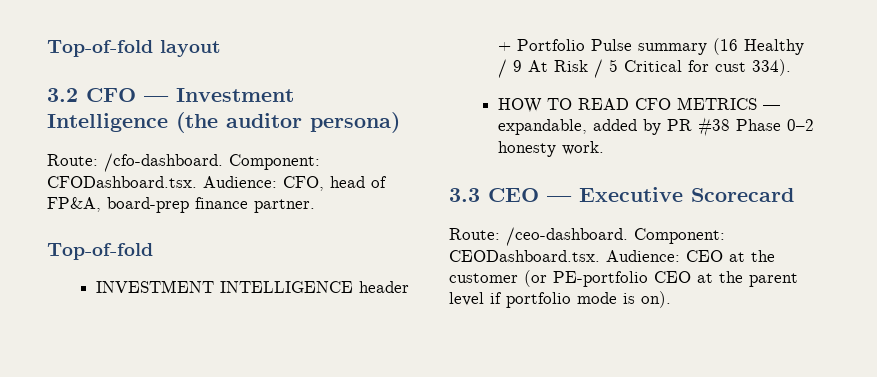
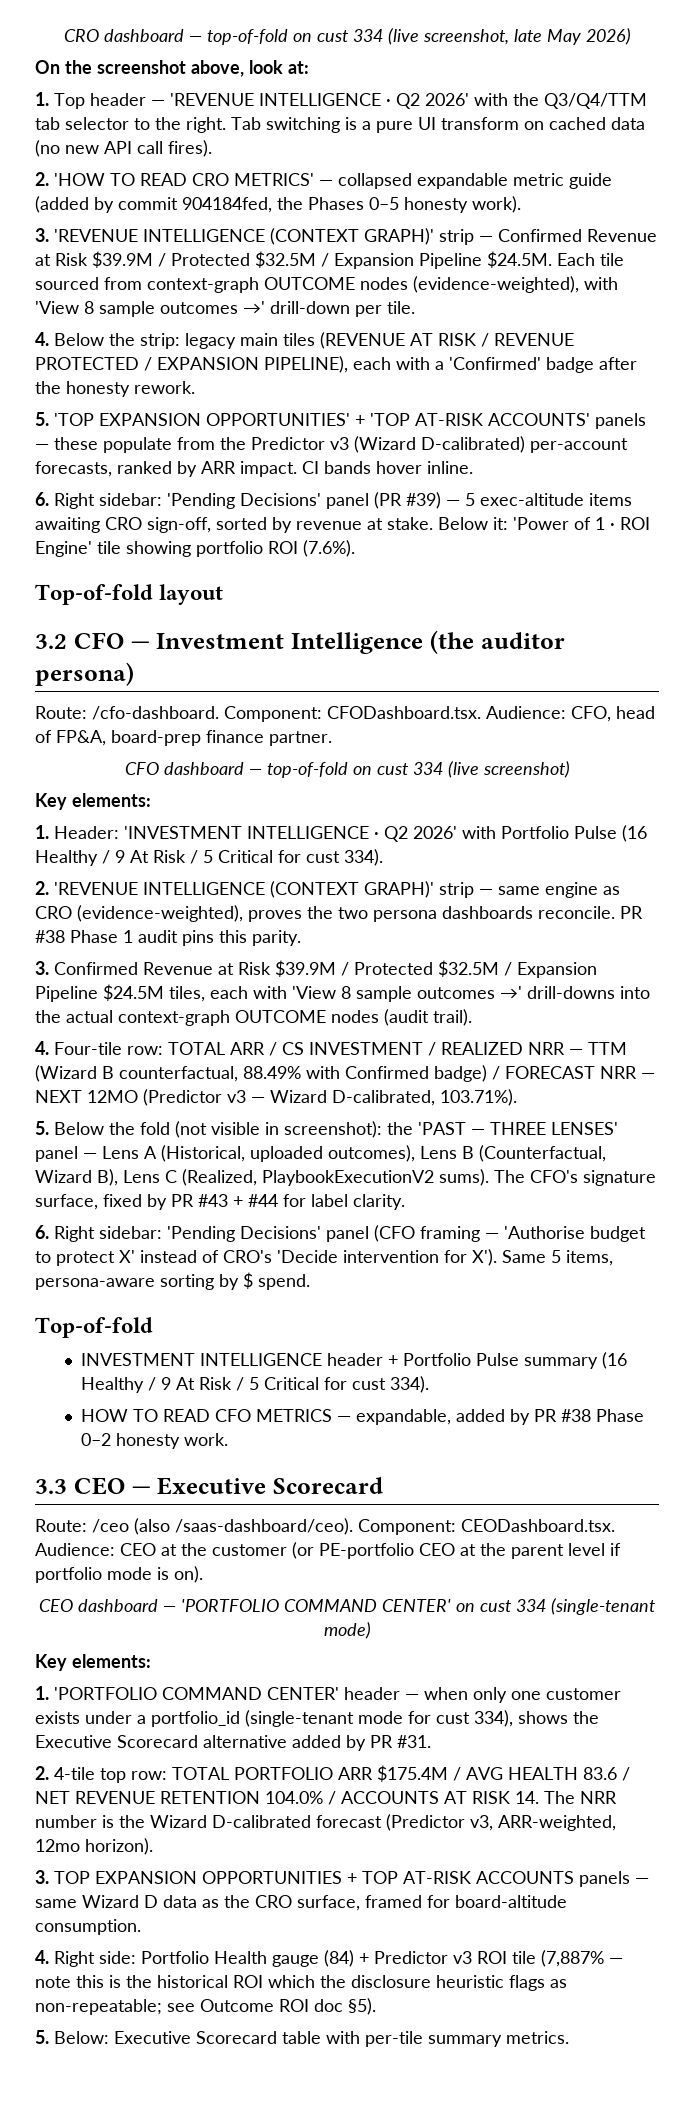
+ CRO dashboard — top-of-fold on cust 334 (live screenshot, late May 2026)
+ On the screenshot above, look at:
+ 1. Top header — 'REVENUE INTELLIGENCE · Q2 2026' with the Q3/Q4/TTM tab selector to the right. Tab switching is a pure UI transform on cached data (no new API call fires).
+ 2. 'HOW TO READ CRO METRICS' — collapsed expandable metric guide (added by commit 904184fed, the Phases 0–5 honesty work).
+ 3. 'REVENUE INTELLIGENCE (CONTEXT GRAPH)' strip — Confirmed Revenue at Risk $39.9M / Protected $32.5M / Expansion Pipeline $24.5M. Each tile sourced from context-graph OUTCOME nodes (evidence-weighted), with 'View 8 sample outcomes →' drill-down per tile.
+ 4. Below the strip: legacy main tiles (REVENUE AT RISK / REVENUE PROTECTED / EXPANSION PIPELINE), each with a 'Confirmed' badge after the honesty rework.
+ 5. 'TOP EXPANSION OPPORTUNITIES' + 'TOP AT-RISK ACCOUNTS' panels — these populate from the Predictor v3 (Wizard D-calibrated) per-account forecasts, ranked by ARR impact. CI bands hover inline.
+ 6. Right sidebar: 'Pending Decisions' panel (PR #39) — 5 exec-altitude items awaiting CRO sign-off, sorted by revenue at stake. Below it: 'Power of 1 · ROI Engine' tile showing portfolio ROI (7.6%).
+ CFO dashboard — top-of-fold on cust 334 (live screenshot)
+ Key elements:
+ 1. Header: 'INVESTMENT INTELLIGENCE · Q2 2026' with Portfolio Pulse (16 Healthy / 9 At Risk / 5 Critical for cust 334).
+ 2. 'REVENUE INTELLIGENCE (CONTEXT GRAPH)' strip — same engine as CRO (evidence-weighted), proves the two persona dashboards reconcile. PR #38 Phase 1 audit pins this parity.
+ 3. Confirmed Revenue at Risk $39.9M / Protected $32.5M / Expansion Pipeline $24.5M tiles, each with 'View 8 sample outcomes →' drill-downs into the actual context-graph OUTCOME nodes (audit trail).
+ 4. Four-tile row: TOTAL ARR / CS INVESTMENT / REALIZED NRR — TTM (Wizard B counterfactual, 88.49% with Confirmed badge) / FORECAST NRR — NEXT 12MO (Predictor v3 — Wizard D-calibrated, 103.71%).
+ 5. Below the fold (not visible in screenshot): the 'PAST — THREE LENSES' panel — Lens A (Historical, uploaded outcomes), Lens B (Counterfactual, Wizard B), Lens C (Realized, PlaybookExecutionV2 sums). The CFO's signature surface, fixed by PR #43 + #44 for label clarity.
+ 6. Right sidebar: 'Pending Decisions' panel (CFO framing — 'Authorise budget to protect X' instead of CRO's 'Decide intervention for X'). Same 5 items, persona-aware sorting by $ spend.
- Route: /ceo-dashboard.
+ Route: /ceo (also /saas-dashboard/ceo).
+ CEO dashboard — 'PORTFOLIO COMMAND CENTER' on cust 334 (single-tenant mode)
+ Key elements:
+ 1. 'PORTFOLIO COMMAND CENTER' header — when only one customer exists under a portfolio_id (single-tenant mode for cust 334), shows the Executive Scorecard alternative added by PR #31.
+ 2. 4-tile top row: TOTAL PORTFOLIO ARR $175.4M / AVG HEALTH 83.6 / NET REVENUE RETENTION 104.0% / ACCOUNTS AT RISK 14. The NRR number is the Wizard D-calibrated forecast (Predictor v3, ARR-weighted, 12mo horizon).
+ 3. TOP EXPANSION OPPORTUNITIES + TOP AT-RISK ACCOUNTS panels — same Wizard D data as the CRO surface, framed for board-altitude consumption.
+ 4. Right side: Portfolio Health gauge (84) + Predictor v3 ROI tile (7,887% — note this is the historical ROI which the disclosure heuristic flags as non-repeatable; see Outcome ROI doc §5).
+ 5. Below: Executive Scorecard table with per-tile summary metrics.

